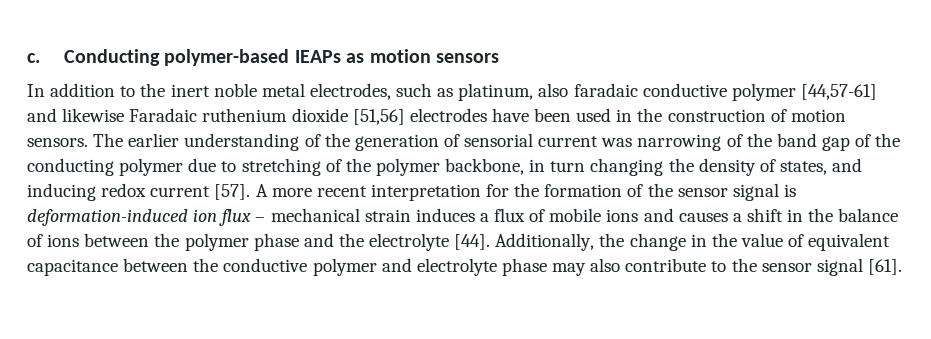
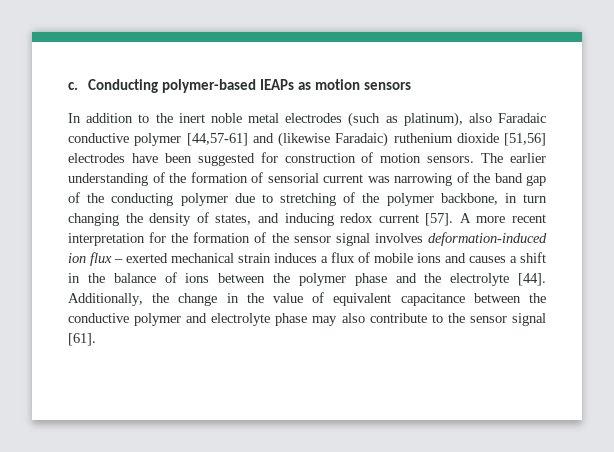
- In addition to the inert noble metal electrodes, such as platinum, also faradaic conductive polymer [44,57-61] and likewise Faradaic ruthenium dioxide [51,56] electrodes have been used in the construction of motion sensors.
+ In addition to the inert noble metal electrodes (such as platinum), also Faradaic conductive polymer [44,57-61] and (likewise Faradaic) ruthenium dioxide [51,56] electrodes have been suggested for construction of motion sensors.
- The earlier understanding of the generation of sensorial current was narrowing of the band gap of the conducting polymer due to stretching of the polymer backbone, in turn changing the density of states, and inducing redox current [57].
+ The earlier understanding of the formation of sensorial current was narrowing of the band gap of the conducting polymer due to stretching of the polymer backbone, in turn changing the density of states, and inducing redox current [57].
- A more recent interpretation for the formation of the sensor signal is deformation-induced ion flux – mechanical strain induces a flux of mobile ions and causes a shift in the balance of ions between the polymer phase and the electrolyte [44].
+ A more recent interpretation for the formation of the sensor signal involves deformation-induced ion flux – exerted mechanical strain induces a flux of mobile ions and causes a shift in the balance of ions between the polymer phase and the electrolyte [44].

